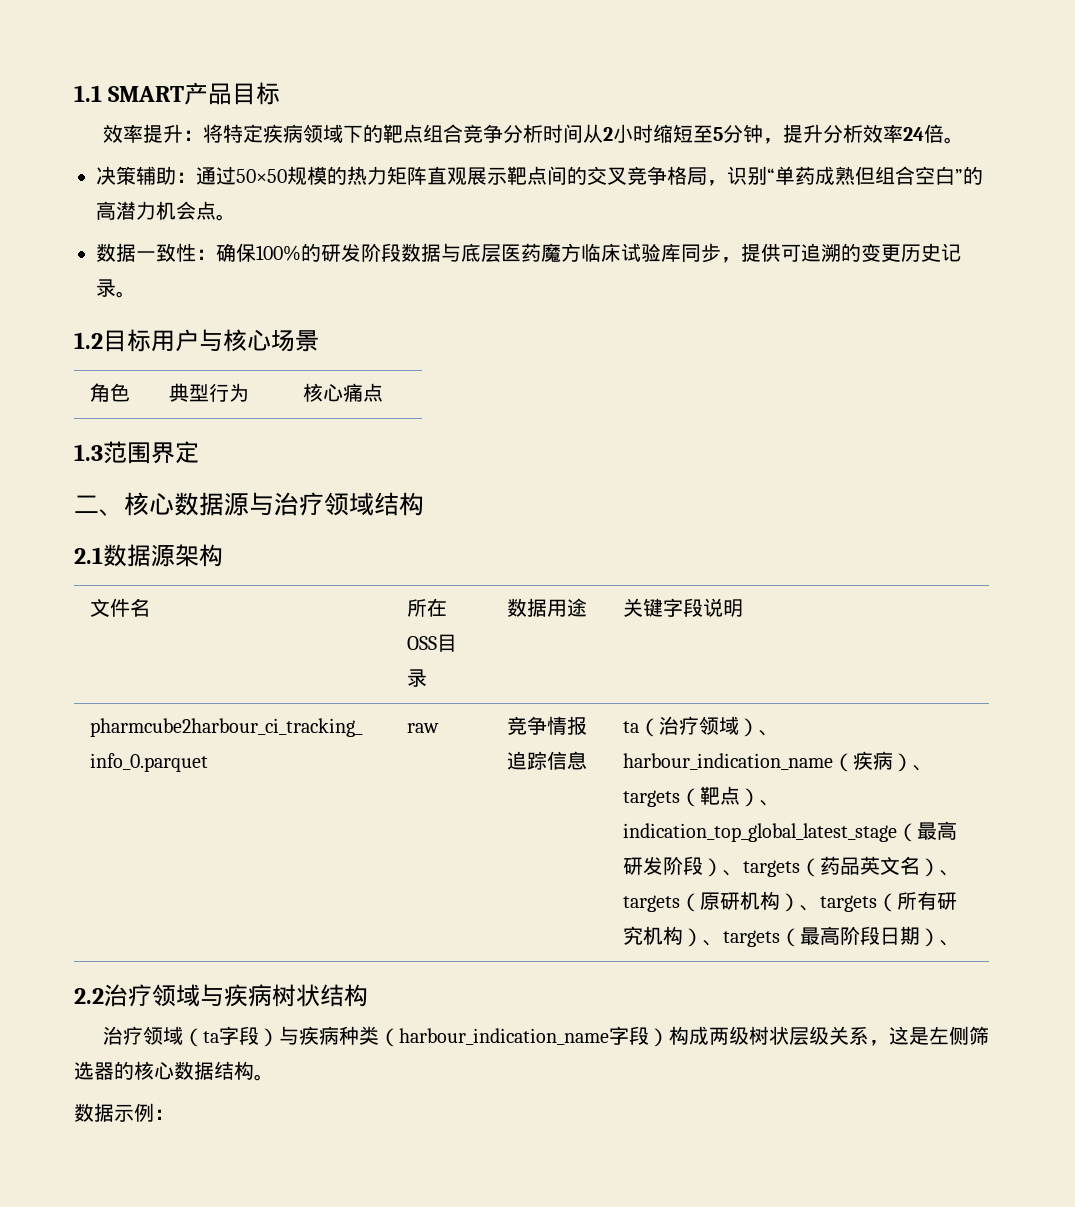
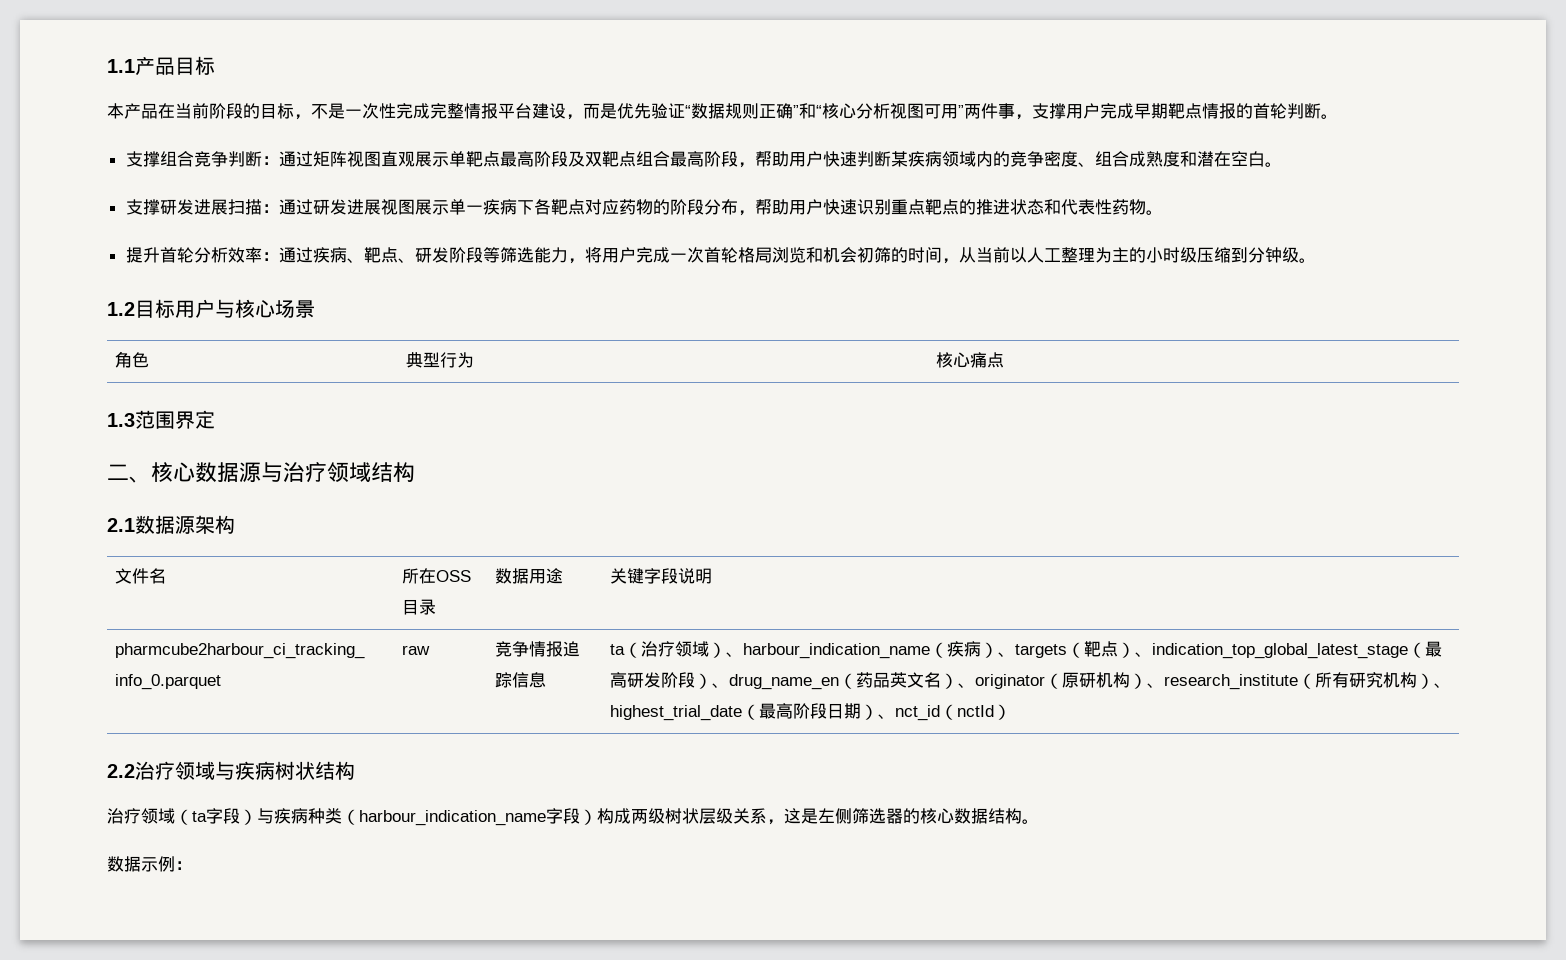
- 1.1 SMART产品目标
+ 1.1产品目标
- 效率提升：将特定疾病领域下的靶点组合竞争分析时间从2小时缩短至5分钟，提升分析效率24倍。
- 决策辅助：通过50×50规模的热力矩阵直观展示靶点间的交叉竞争格局，识别“单药成熟但组合空白”的高潜力机会点。
- 数据一致性：确保100%的研发阶段数据与底层医药魔方临床试验库同步，提供可追溯的变更历史记录。
+ 本产品在当前阶段的目标，不是一次性完成完整情报平台建设，而是优先验证“数据规则正确”和“核心分析视图可用”两件事，支撑用户完成早期靶点情报的首轮判断。
+ 支撑组合竞争判断：通过矩阵视图直观展示单靶点最高阶段及双靶点组合最高阶段，帮助用户快速判断某疾病领域内的竞争密度、组合成熟度和潜在空白。
+ 支撑研发进展扫描：通过研发进展视图展示单一疾病下各靶点对应药物的阶段分布，帮助用户快速识别重点靶点的推进状态和代表性药物。
+ 提升首轮分析效率：通过疾病、靶点、研发阶段等筛选能力，将用户完成一次首轮格局浏览和机会初筛的时间，从当前以人工整理为主的小时级压缩到分钟级。
- ta（治疗领域）、harbour_indication_name（疾病）、targets（靶点）、indication_top_global_latest_stage（最高研发阶段）、targets（药品英文名）、targets（原研机构）、targets（所有研究机构）、targets（最高阶段日期）、
+ ta（治疗领域）、harbour_indication_name（疾病）、targets（靶点）、indication_top_global_latest_stage（最高研发阶段）、drug_name_en（药品英文名）、originator（原研机构）、research_institute（所有研究机构）、highest_trial_date（最高阶段日期）、nct_id（nctId）

